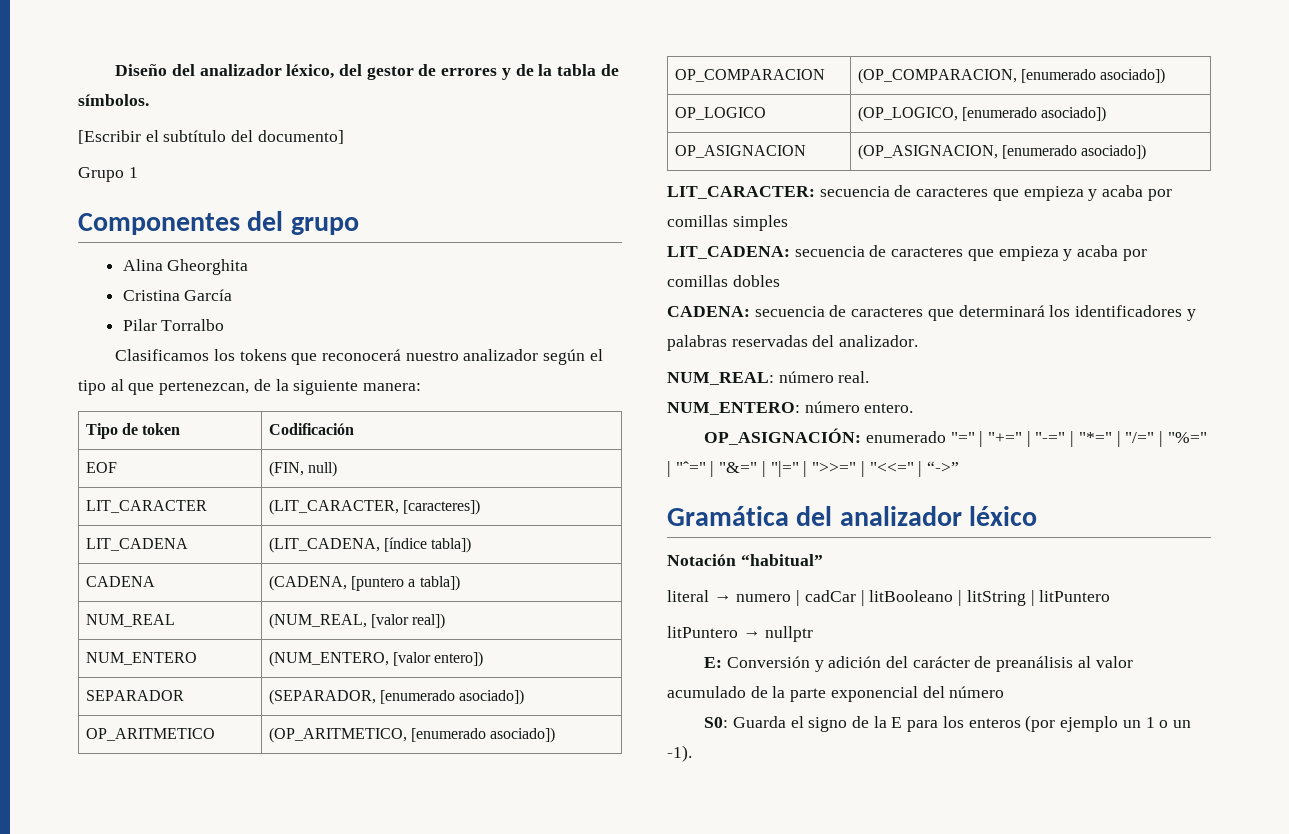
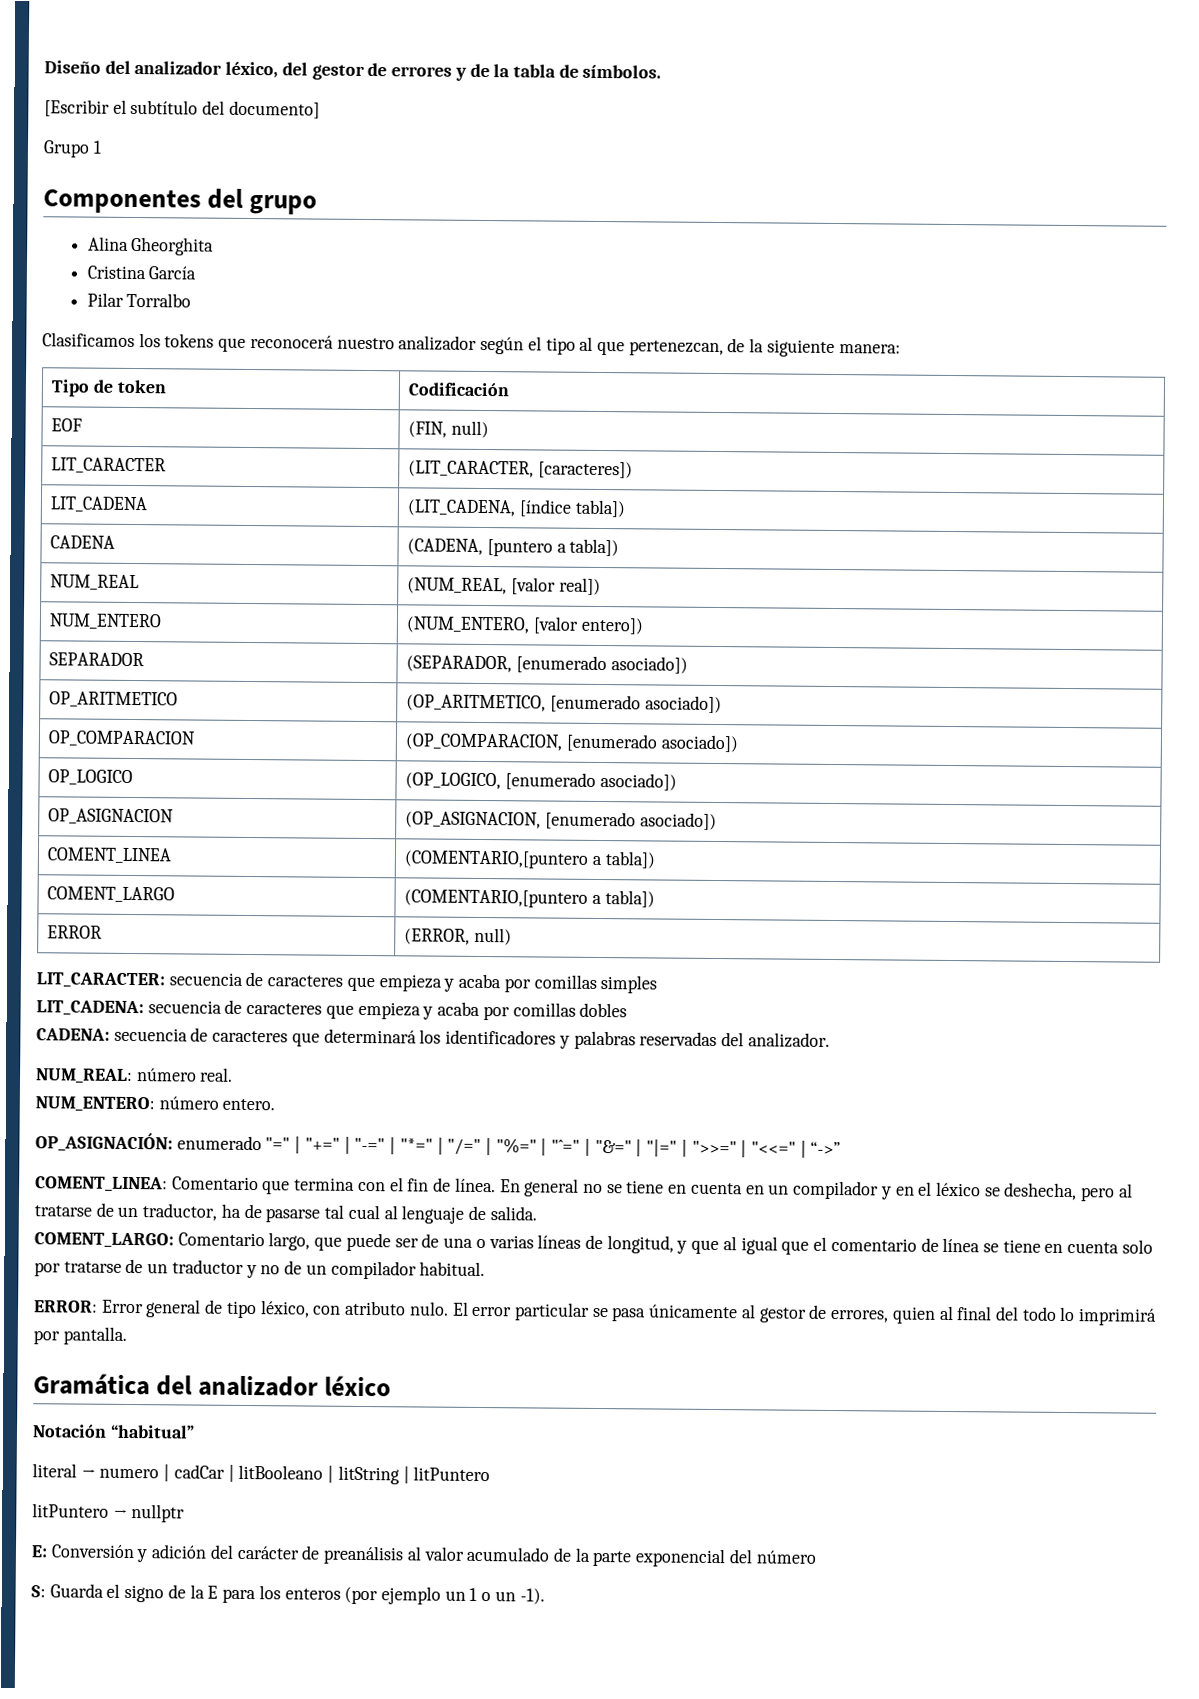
+ COMENT_LINEA | (COMENTARIO,[puntero a tabla])
+ COMENT_LARGO | (COMENTARIO,[puntero a tabla])
+ ERROR | (ERROR, null)
+ COMENT_LINEA: Comentario que termina con el fin de línea. En general no se tiene en cuenta en un compilador y en el léxico se deshecha, pero al tratarse de un traductor, ha de pasarse tal cual al lenguaje de salida.
+ COMENT_LARGO: Comentario largo, que puede ser de una o varias líneas de longitud, y que al igual que el comentario de línea se tiene en cuenta solo por tratarse de un traductor y no de un compilador habitual.
+ ERROR: Error general de tipo léxico, con atributo nulo. El error particular se pasa únicamente al gestor de errores, quien al final del todo lo imprimirá por pantalla.
- S0: Guarda el signo de la E para los enteros (por ejemplo un 1 o un -1).
+ S: Guarda el signo de la E para los enteros (por ejemplo un 1 o un -1).

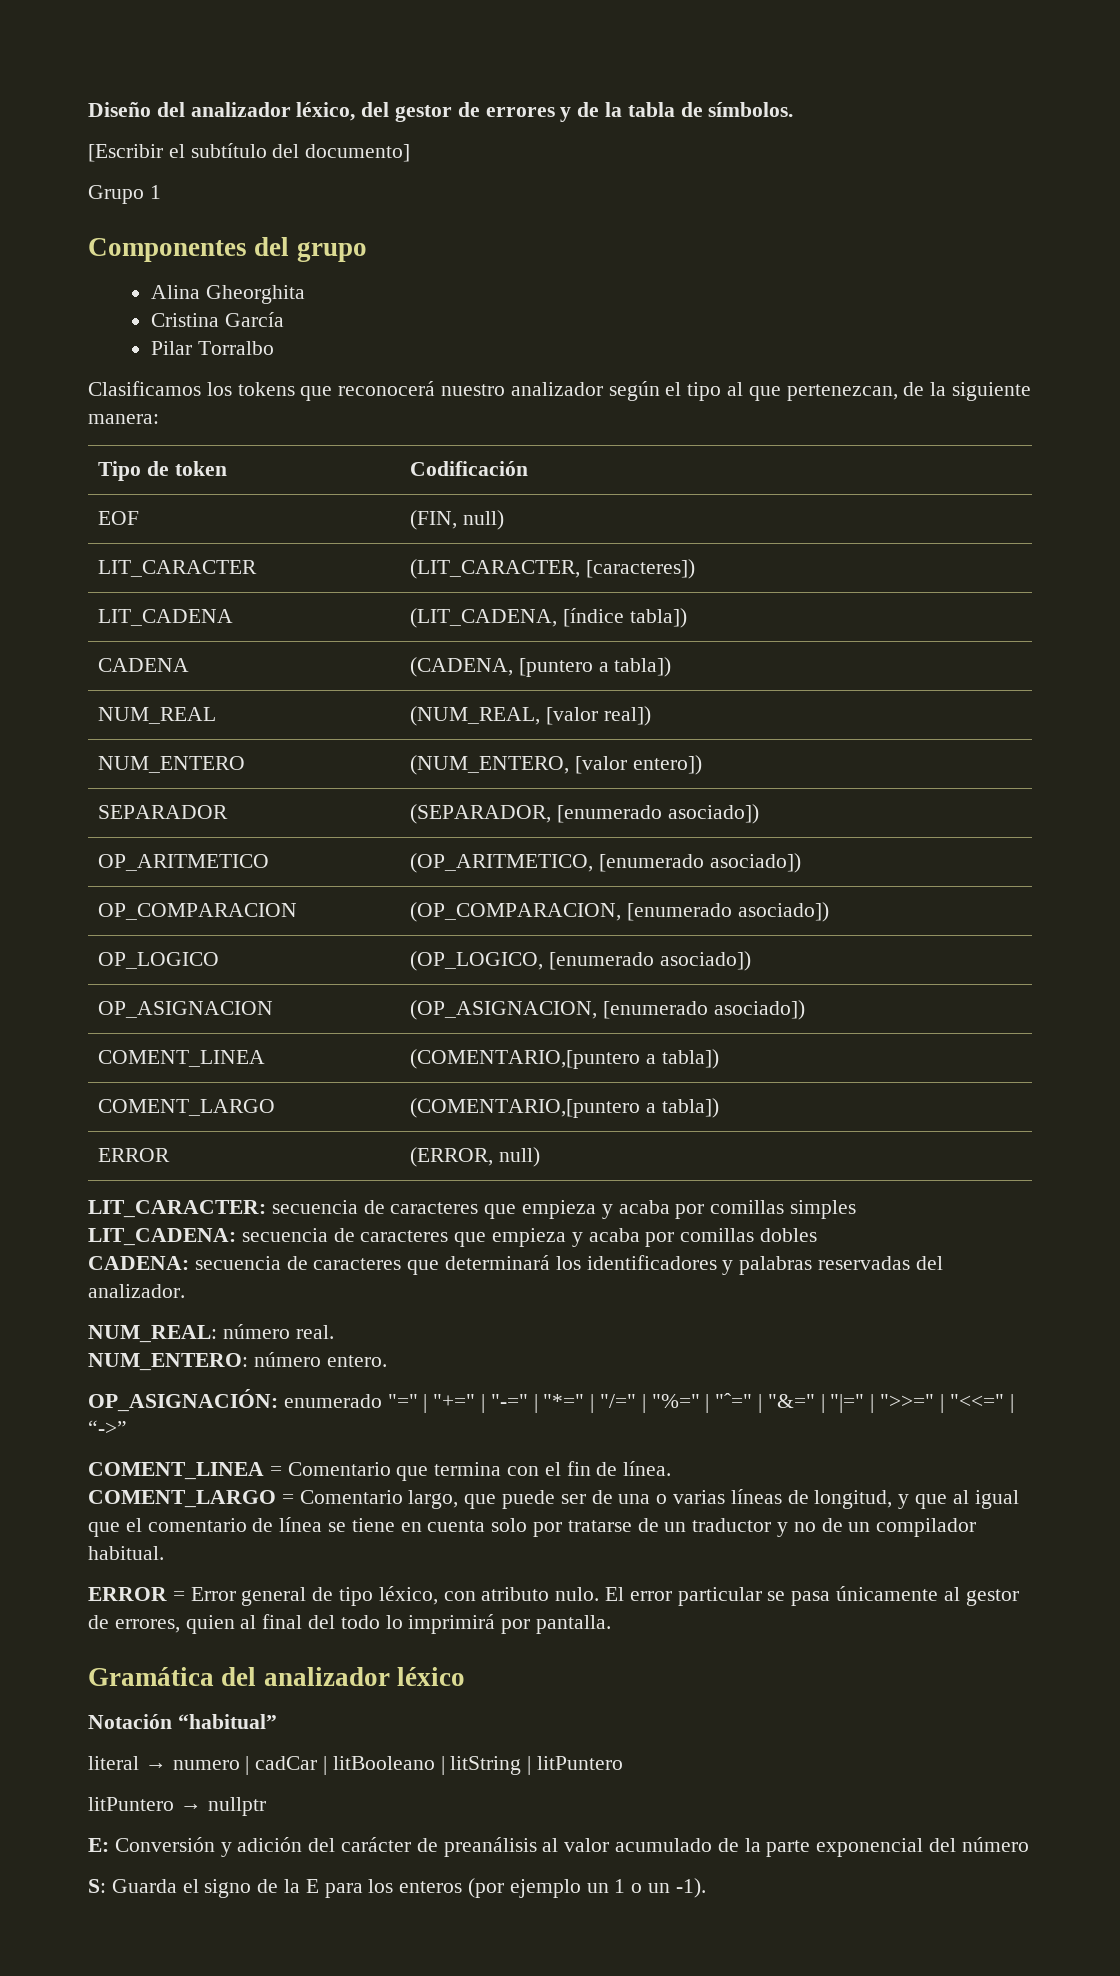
- COMENT_LINEA: Comentario que termina con el fin de línea. En general no se tiene en cuenta en un compilador y en el léxico se deshecha, pero al tratarse de un traductor, ha de pasarse tal cual al lenguaje de salida.
- COMENT_LARGO: Comentario largo, que puede ser de una o varias líneas de longitud, y que al igual que el comentario de línea se tiene en cuenta solo por tratarse de un traductor y no de un compilador habitual.
+ COMENT_LINEA = Comentario que termina con el fin de línea.
+ COMENT_LARGO = Comentario largo, que puede ser de una o varias líneas de longitud, y que al igual que el comentario de línea se tiene en cuenta solo por tratarse de un traductor y no de un compilador habitual.
- ERROR: Error general de tipo léxico, con atributo nulo.
+ ERROR = Error general de tipo léxico, con atributo nulo.

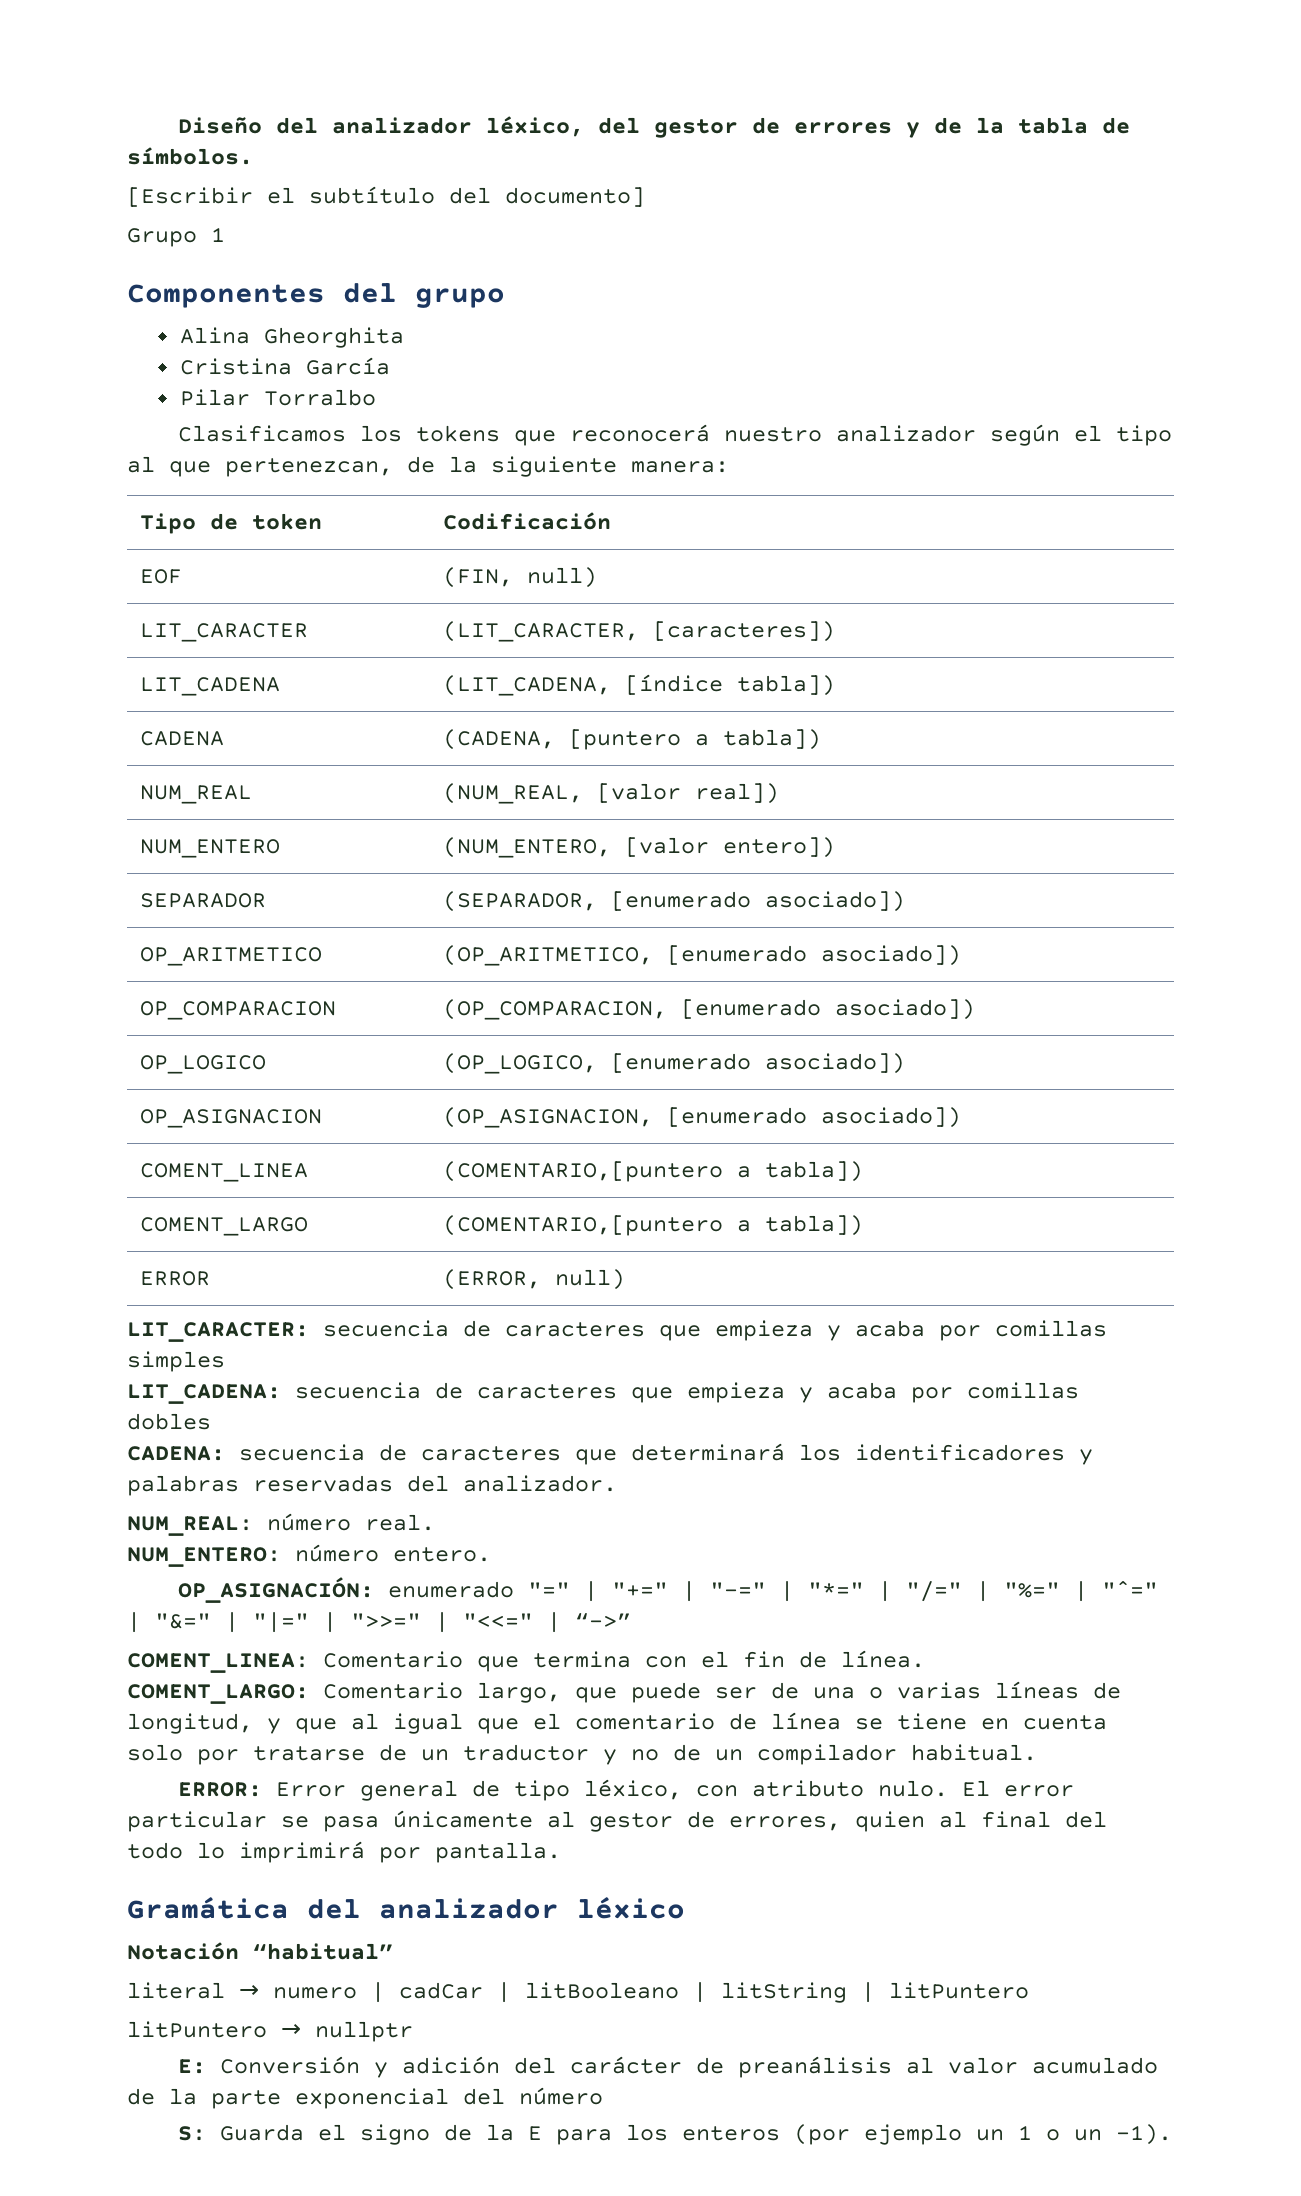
- COMENT_LINEA = Comentario que termina con el fin de línea.
+ COMENT_LINEA: Comentario que termina con el fin de línea.
- COMENT_LARGO = Comentario largo, que puede ser de una o varias líneas de longitud, y que al igual que el comentario de línea se tiene en cuenta solo por tratarse de un traductor y no de un compilador habitual.
+ COMENT_LARGO: Comentario largo, que puede ser de una o varias líneas de longitud, y que al igual que el comentario de línea se tiene en cuenta solo por tratarse de un traductor y no de un compilador habitual.
- ERROR = Error general de tipo léxico, con atributo nulo.
+ ERROR: Error general de tipo léxico, con atributo nulo.

